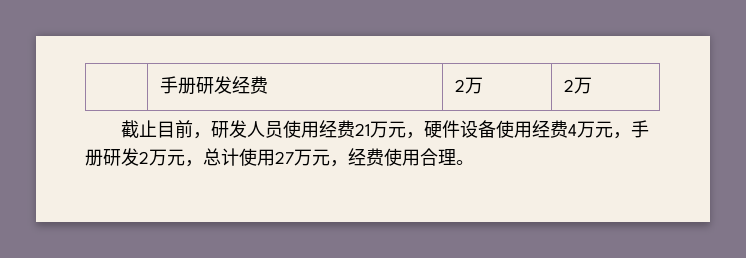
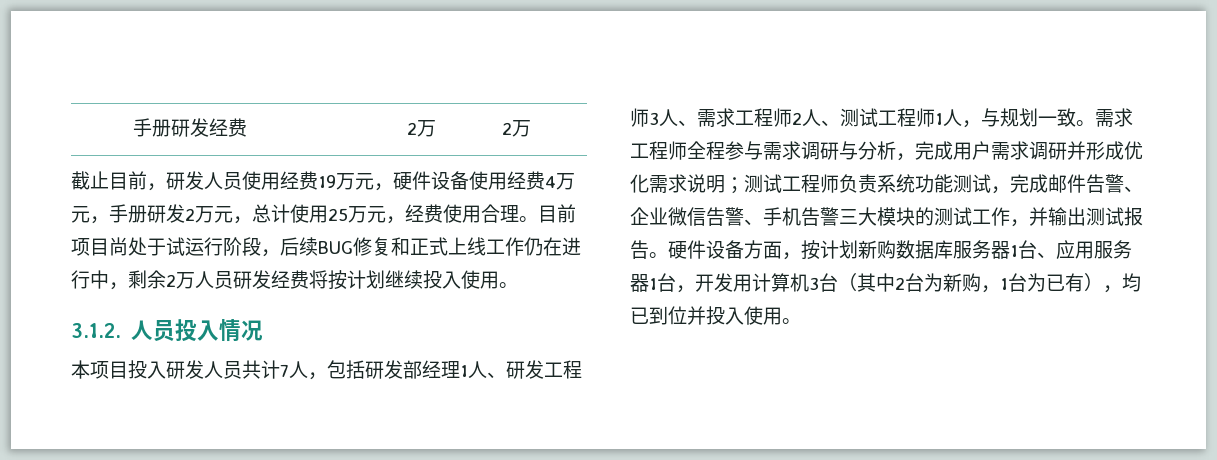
- 截止目前，研发人员使用经费21万元，硬件设备使用经费4万元，手册研发2万元，总计使用27万元，经费使用合理。
+ 截止目前，研发人员使用经费19万元，硬件设备使用经费4万元，手册研发2万元，总计使用25万元，经费使用合理。
+ 目前项目尚处于试运行阶段，后续BUG修复和正式上线工作仍在进行中，剩余2万人员研发经费将按计划继续投入使用。
+ 3.1.2.人员投入情况
+ 本项目投入研发人员共计7人，包括研发部经理1人、研发工程师3人、需求工程师2人、测试工程师1人，与规划一致。需求工程师全程参与需求调研与分析，完成用户需求调研并形成优化需求说明；测试工程师负责系统功能测试，完成邮件告警、企业微信告警、手机告警三大模块的测试工作，并输出测试报告。硬件设备方面，按计划新购数据库服务器1台、应用服务器1台，开发用计算机3台（其中2台为新购，1台为已有），均已到位并投入使用。

